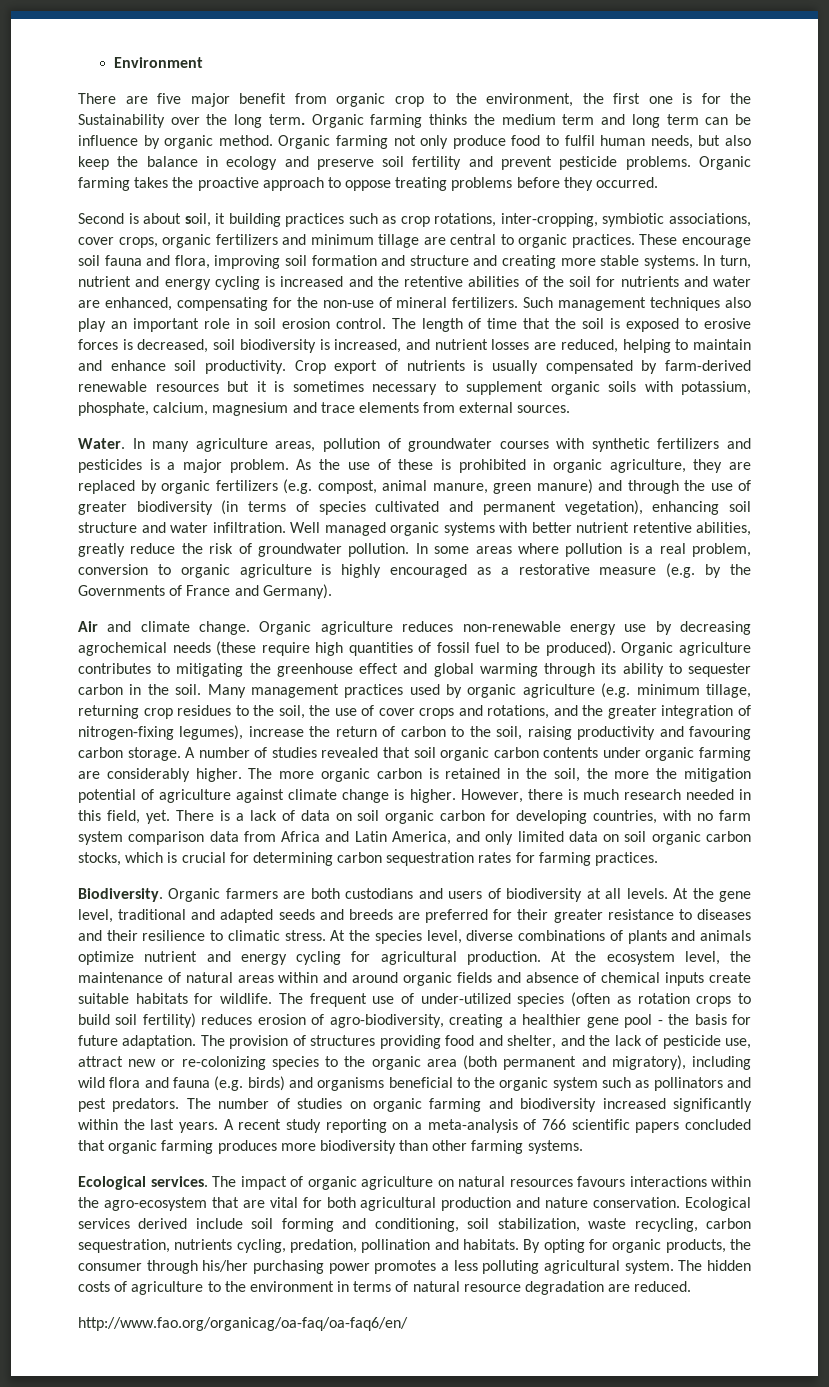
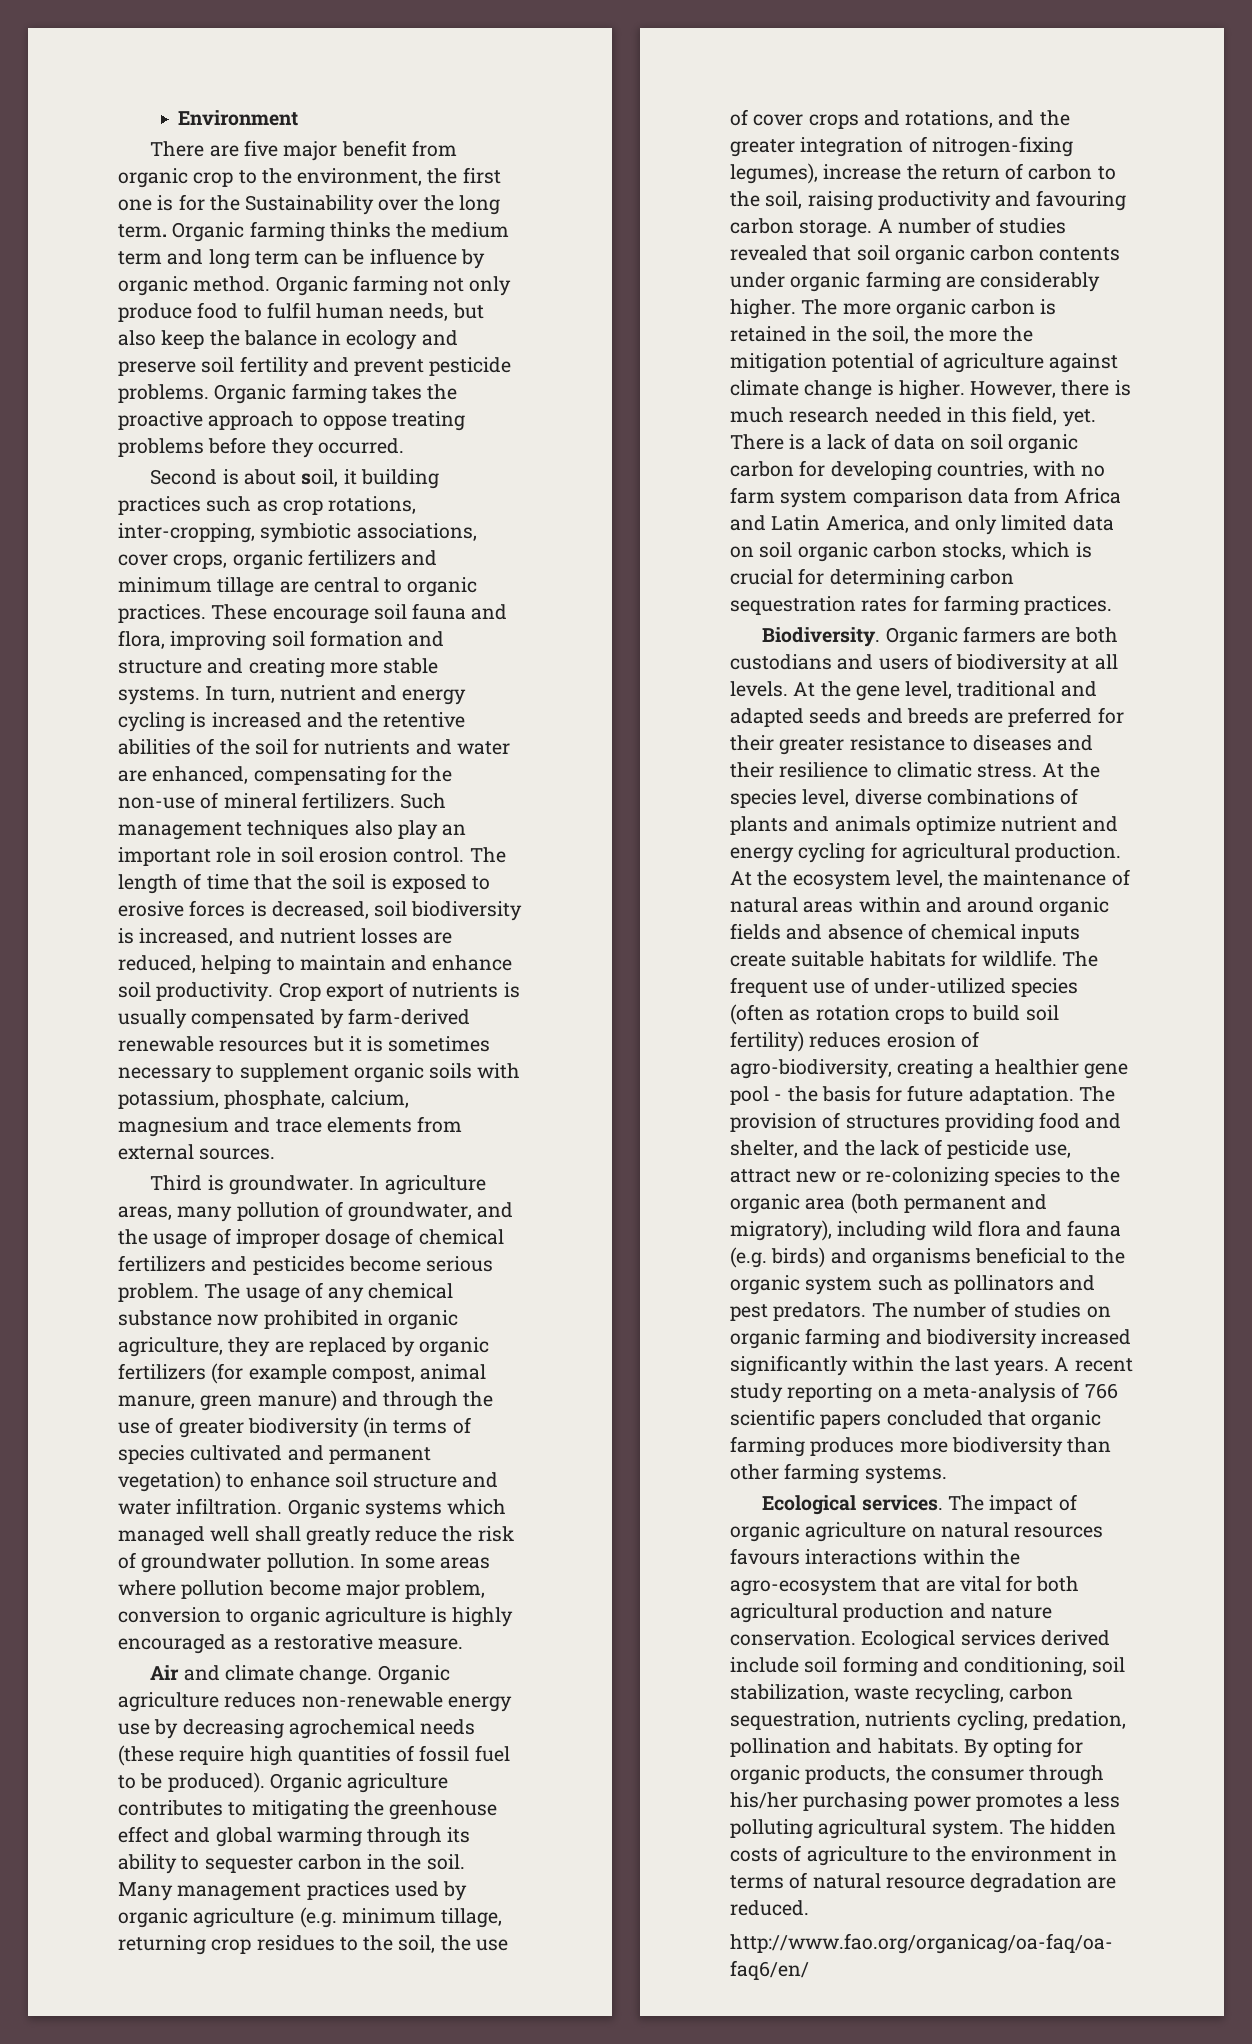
- Water. In many agriculture areas, pollution of groundwater courses with synthetic fertilizers and pesticides is a major problem. As the use of these is prohibited in organic agriculture, they are replaced by organic fertilizers (e.g. compost, animal manure, green manure) and through the use of greater biodiversity (in terms of species cultivated and permanent vegetation), enhancing soil structure and water infiltration.
+ Third is groundwater. In agriculture areas, many pollution of groundwater, and the usage of improper dosage of chemical fertilizers and pesticides become serious problem. The usage of any chemical substance now prohibited in organic agriculture, they are replaced by organic fertilizers (for example compost, animal manure, green manure) and through the use of greater biodiversity (in terms of species cultivated and permanent vegetation) to enhance soil structure and water infiltration.
- Well managed organic systems with better nutrient retentive abilities, greatly reduce the risk of groundwater pollution.
+ Organic systems which managed well shall greatly reduce the risk of groundwater pollution.
- In some areas where pollution is a real problem, conversion to organic agriculture is highly encouraged as a restorative measure (e.g. by the Governments of France and Germany).
+ In some areas where pollution become major problem, conversion to organic agriculture is highly encouraged as a restorative measure.

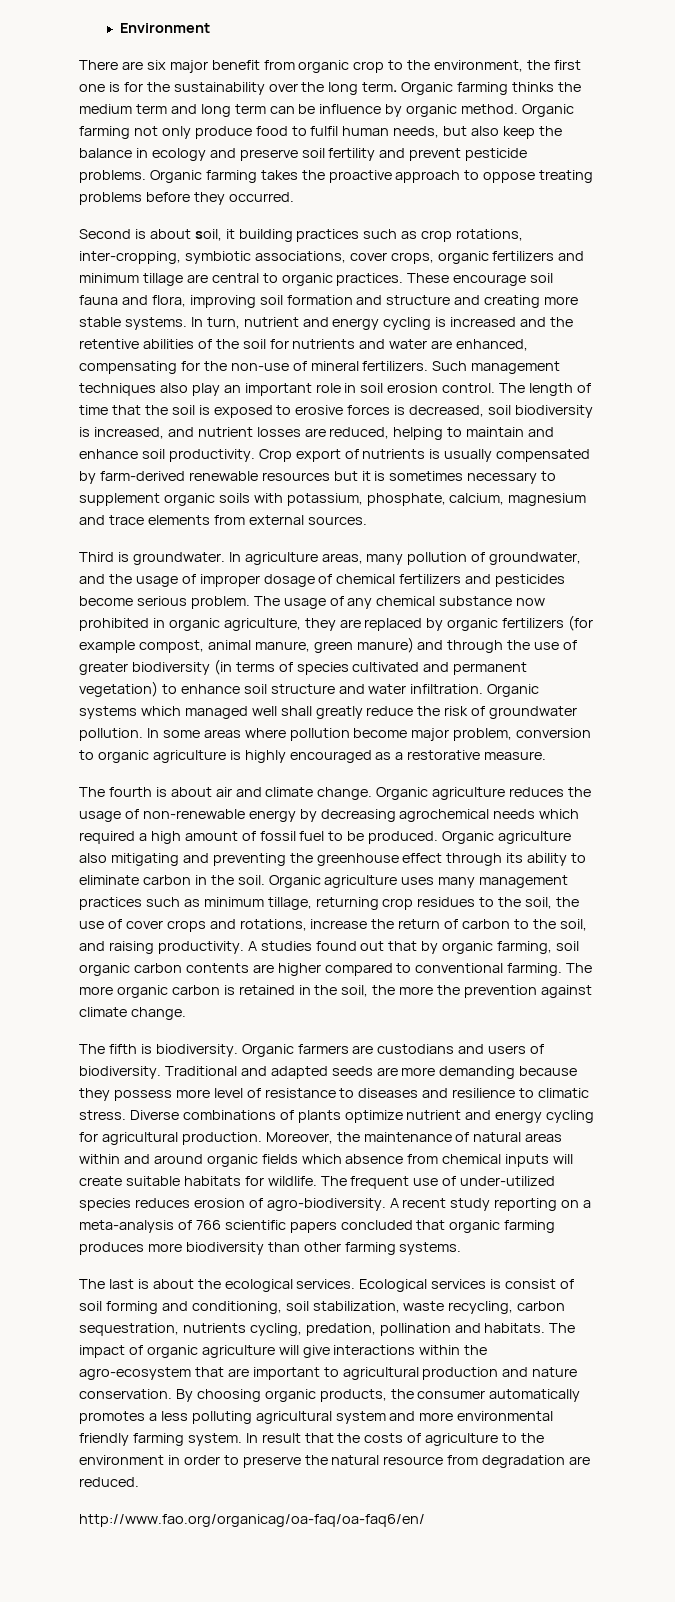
- There are five major benefit from organic crop to the environment, the first one is for the Sustainability over the long term.
+ There are six major benefit from organic crop to the environment, the first one is for the sustainability over the long term.
- Air and climate change.
+ The fourth is about air and climate change.
- Organic agriculture reduces non-renewable energy use by decreasing agrochemical needs (these require high quantities of fossil fuel to be produced). Organic agriculture contributes to mitigating the greenhouse effect and global warming through its ability to sequester carbon in the soil.
+ Organic agriculture reduces the usage of non-renewable energy by decreasing agrochemical needs which required a high amount of fossil fuel to be produced. Organic agriculture also mitigating and preventing the greenhouse effect through its ability to eliminate carbon in the soil.
- Many management practices used by organic agriculture (e.g. minimum tillage, returning crop residues to the soil, the use of cover crops and rotations, and the greater integration of nitrogen-fixing legumes), increase the return of carbon to the soil, raising productivity and favouring carbon storage. A number of studies revealed that soil organic carbon contents under organic farming are considerably higher.
+ Organic agriculture uses many management practices such as minimum tillage, returning crop residues to the soil, the use of cover crops and rotations, increase the return of carbon to the soil, and raising productivity. A studies found out that by organic farming, soil organic carbon contents are higher compared to conventional farming.
- The more organic carbon is retained in the soil, the more the mitigation potential of agriculture against climate change is higher. However, there is much research needed in this field, yet. There is a lack of data on soil organic carbon for developing countries, with no farm system comparison data from Africa and Latin America, and only limited data on soil organic carbon stocks, which is crucial for determining carbon sequestration rates for farming practices.
- Biodiversity.
+ The more organic carbon is retained in the soil, the more the prevention against climate change.
+ The fifth is biodiversity.
- Organic farmers are both custodians and users of biodiversity at all levels. At the gene level, traditional and adapted seeds and breeds are preferred for their greater resistance to diseases and their resilience to climatic stress.
+ Organic farmers are custodians and users of biodiversity. Traditional and adapted seeds are more demanding because they possess more level of resistance to diseases and resilience to climatic stress.
- At the species level, diverse combinations of plants and animals optimize nutrient and energy cycling for agricultural production.
+ Diverse combinations of plants optimize nutrient and energy cycling for agricultural production.
- At the ecosystem level, the maintenance of natural areas within and around organic fields and absence of chemical inputs create suitable habitats for wildlife.
+ Moreover, the maintenance of natural areas within and around organic fields which absence from chemical inputs will create suitable habitats for wildlife.
- The frequent use of under-utilized species (often as rotation crops to build soil fertility) reduces erosion of agro-biodiversity, creating a healthier gene pool - the basis for future adaptation. The provision of structures providing food and shelter, and the lack of pesticide use, attract new or re-colonizing species to the organic area (both permanent and migratory), including wild flora and fauna (e.g. birds) and organisms beneficial to the organic system such as pollinators and pest predators. The number of studies on organic farming and biodiversity increased significantly within the last years.
+ The frequent use of under-utilized species reduces erosion of agro-biodiversity.
- Ecological services. The impact of organic agriculture on natural resources favours interactions within the agro-ecosystem that are vital for both agricultural production and nature conservation. Ecological services derived include soil forming and conditioning, soil stabilization, waste recycling, carbon sequestration, nutrients cycling, predation, pollination and habitats.
+ The last is about the ecological services. Ecological services is consist of soil forming and conditioning, soil stabilization, waste recycling, carbon sequestration, nutrients cycling, predation, pollination and habitats.
- By opting for organic products, the consumer through his/her purchasing power promotes a less polluting agricultural system. The hidden costs of agriculture to the environment in terms of natural resource degradation are reduced.
+ The impact of organic agriculture will give interactions within the agro-ecosystem that are important to agricultural production and nature conservation. By choosing organic products, the consumer automatically promotes a less polluting agricultural system and more environmental friendly farming system. In result that the costs of agriculture to the environment in order to preserve the natural resource from degradation are reduced.

